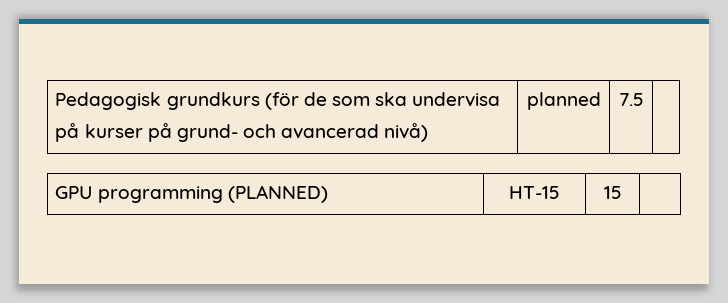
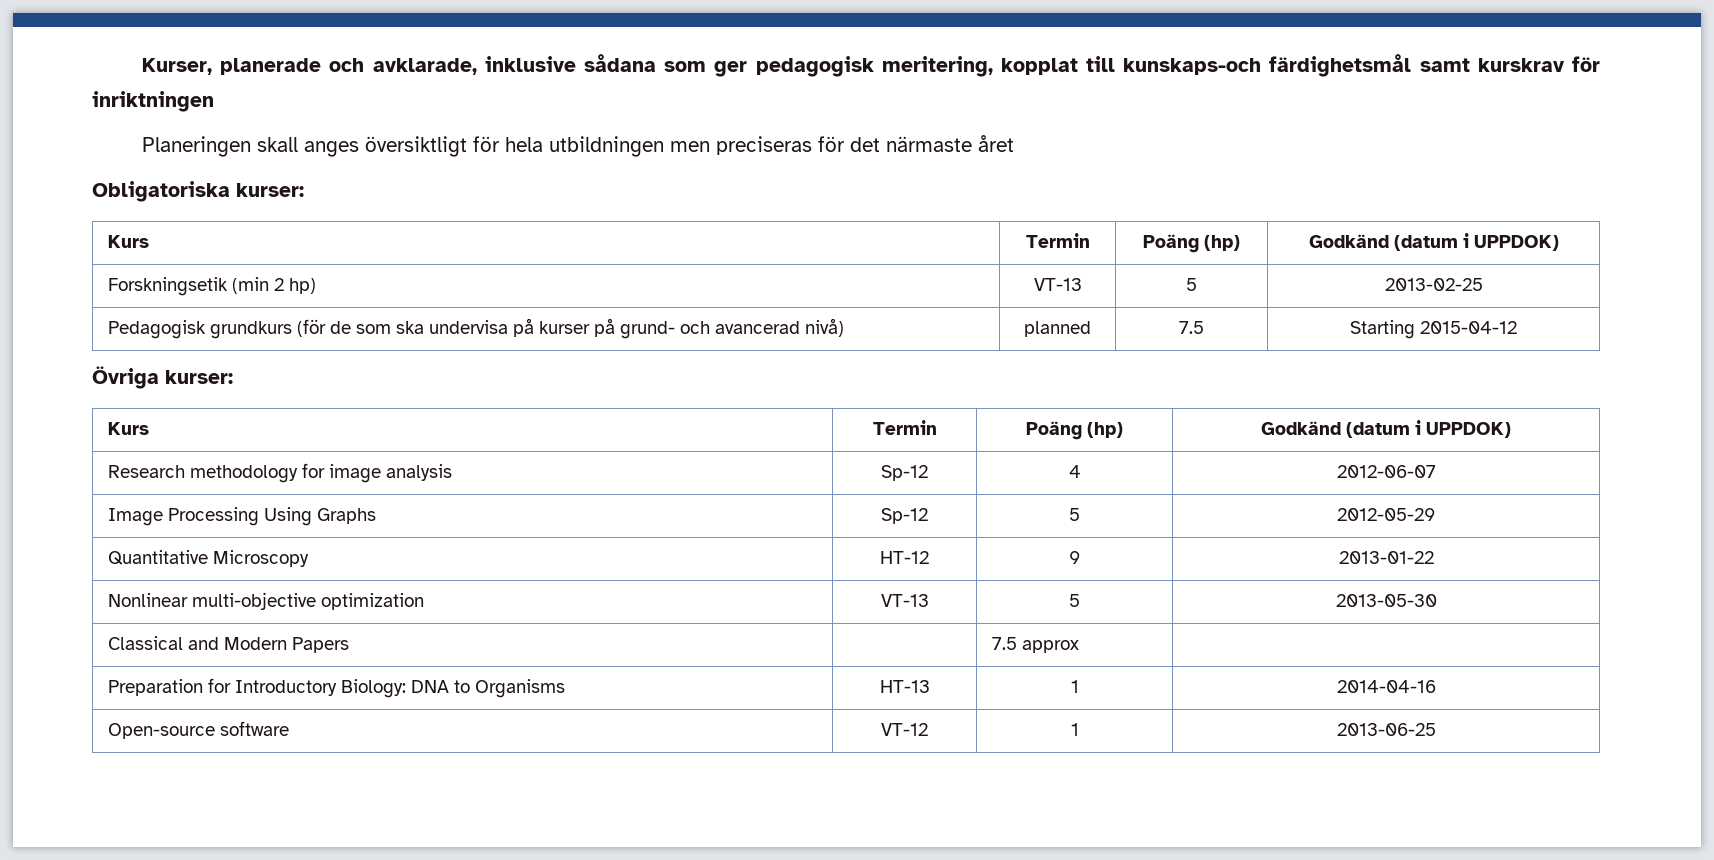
+ Kurser, planerade och avklarade, inklusive sådana som ger pedagogisk meritering, kopplat till kunskaps-och färdighetsmål samt kurskrav för inriktningen
+ Planeringen skall anges översiktligt för hela utbildningen men preciseras för det närmaste året
+ Obligatoriska kurser:
+ Kurs | Termin | Poäng (hp) | Godkänd (datum i UPPDOK)
+ Forskningsetik (min 2 hp) | VT-13 | 5 | 2013-02-25
- Pedagogisk grundkurs (för de som ska undervisa på kurser på grund- och avancerad nivå) | planned | 7.5 |
- GPU programming (PLANNED) | HT-15 | 15 |
+ Pedagogisk grundkurs (för de som ska undervisa på kurser på grund- och avancerad nivå) | planned | 7.5 | Starting 2015-04-12
+ Övriga kurser:
+ Kurs | Termin | Poäng (hp) | Godkänd (datum i UPPDOK)
+ Research methodology for image analysis | Sp-12 | 4 | 2012-06-07
+ Image Processing Using Graphs | Sp-12 | 5 | 2012-05-29
+ Quantitative Microscopy | HT-12 | 9 | 2013-01-22
+ Nonlinear multi-objective optimization | VT-13 | 5 | 2013-05-30
+ Classical and Modern Papers | | 7.5 approx |
+ Preparation for Introductory Biology: DNA to Organisms | HT-13 | 1 | 2014-04-16
+ Open-source software | VT-12 | 1 | 2013-06-25

